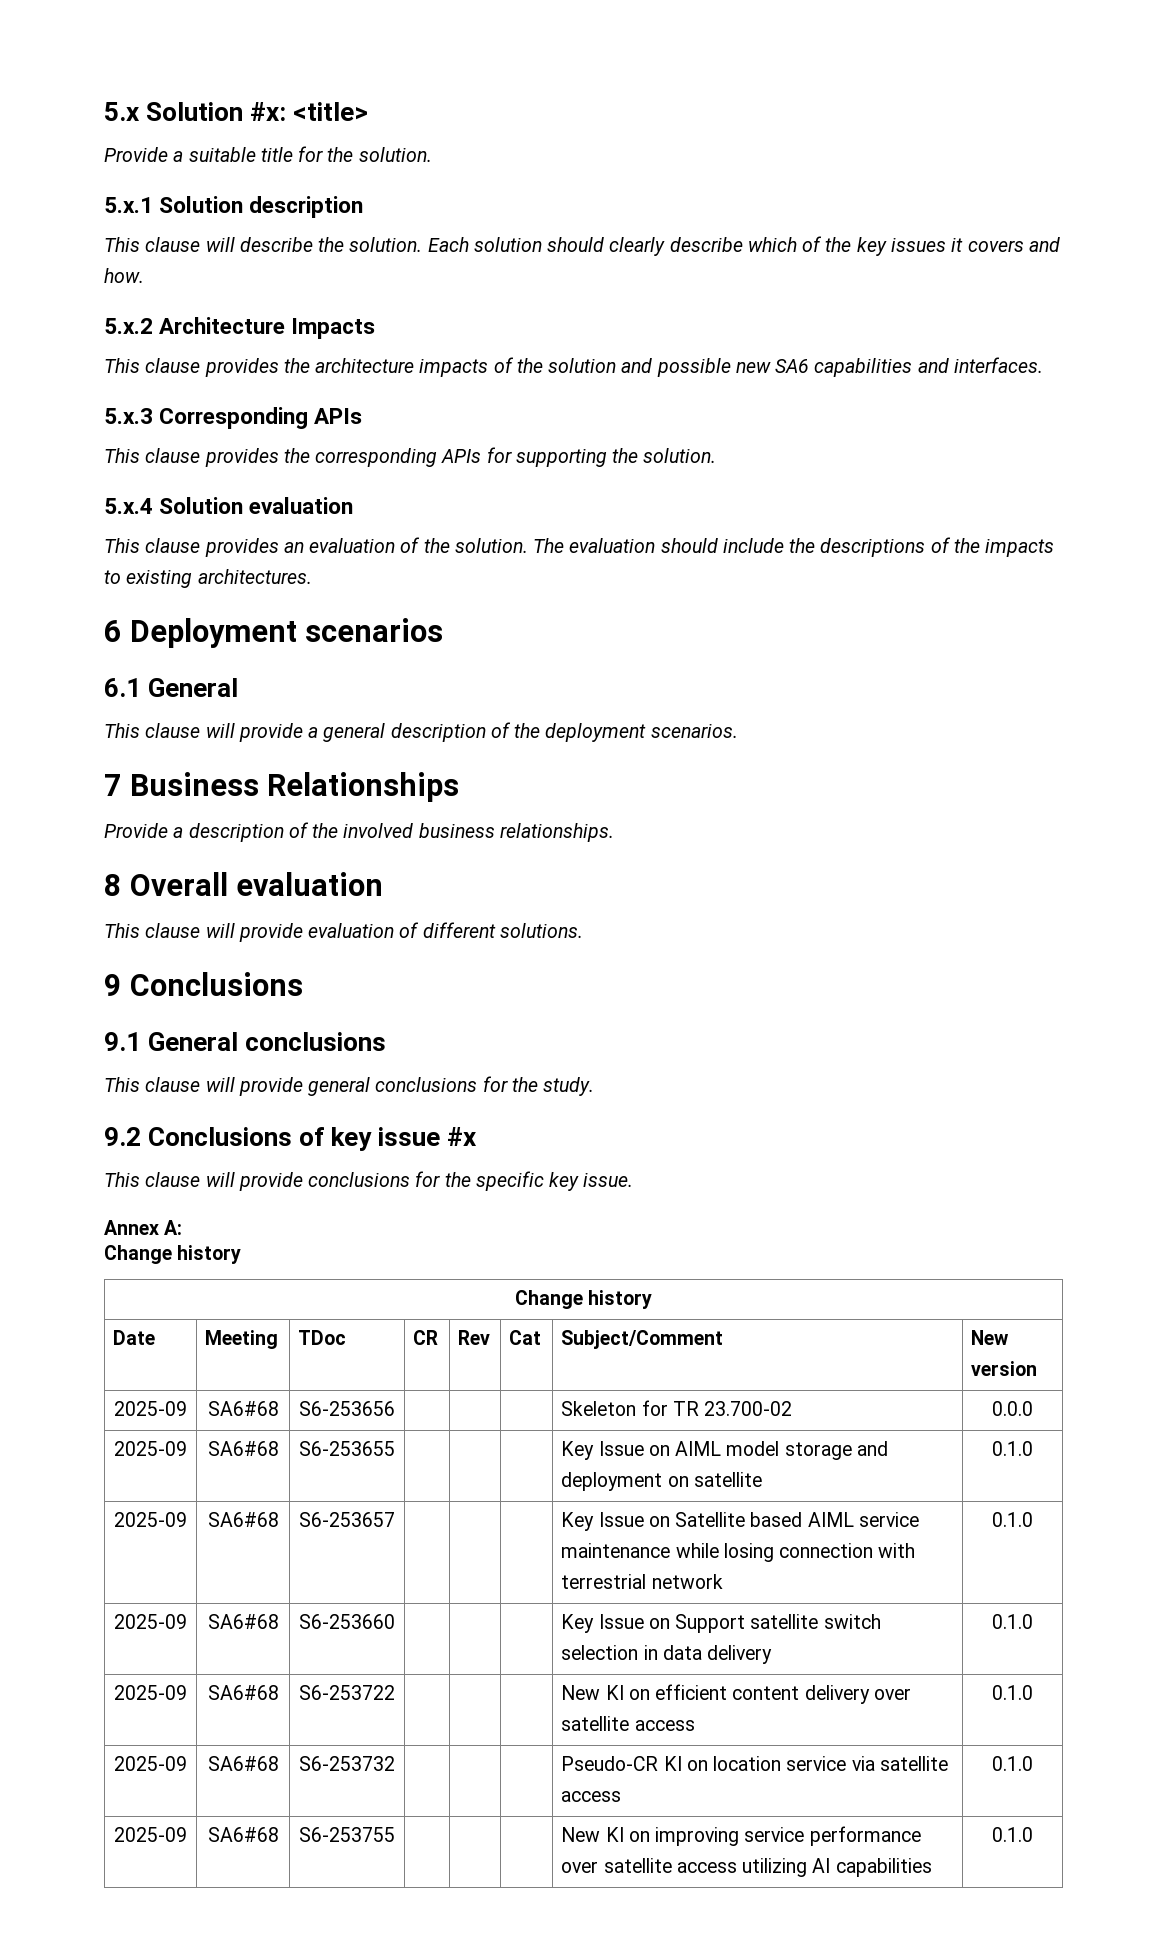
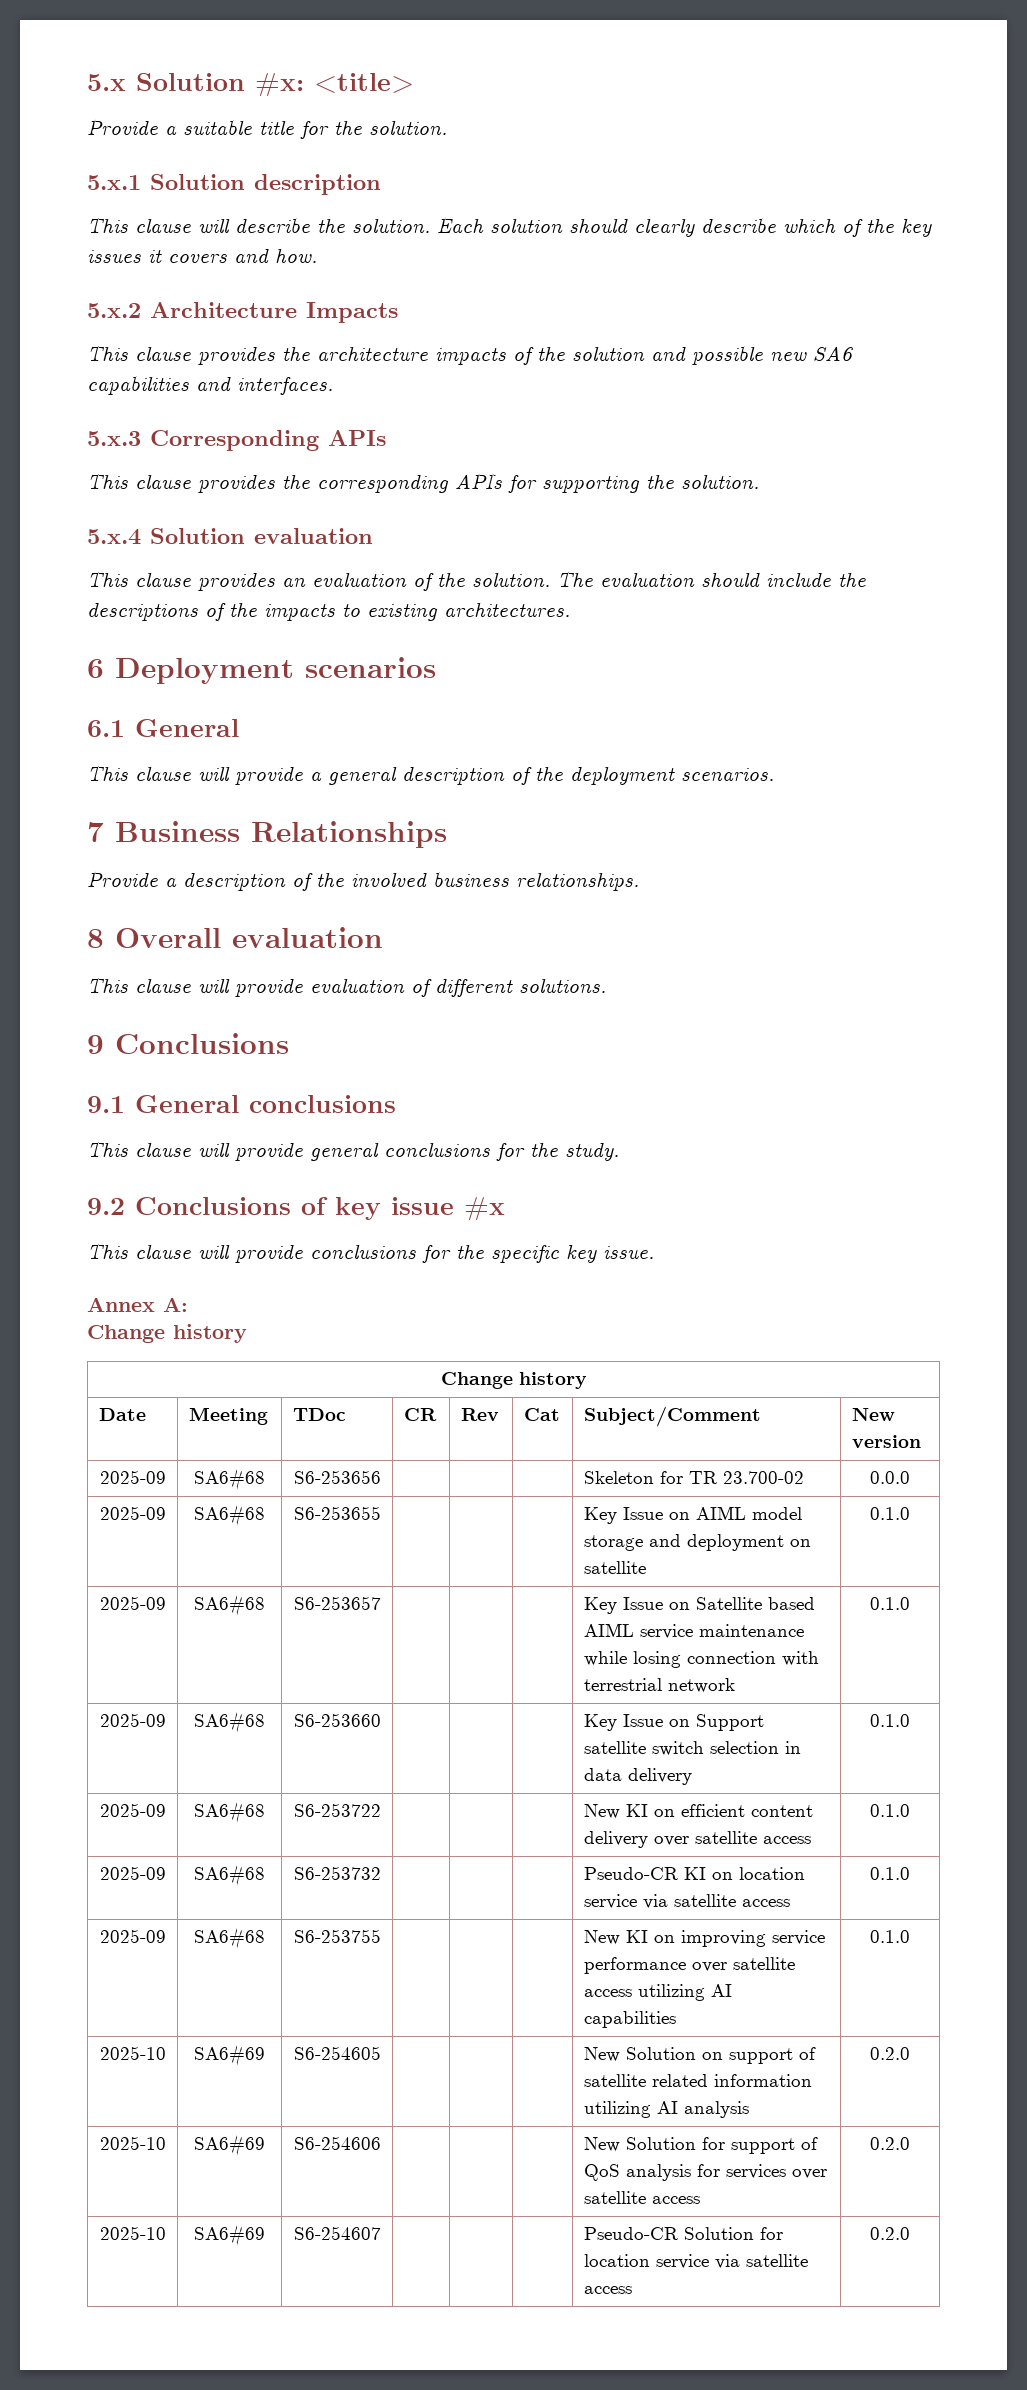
+ 2025-10 | SA6#69 | S6-254605 | | | | New Solution on support of satellite related information utilizing AI analysis | 0.2.0
+ 2025-10 | SA6#69 | S6-254606 | | | | New Solution for support of QoS analysis for services over satellite access | 0.2.0
+ 2025-10 | SA6#69 | S6-254607 | | | | Pseudo-CR Solution for location service via satellite access | 0.2.0

